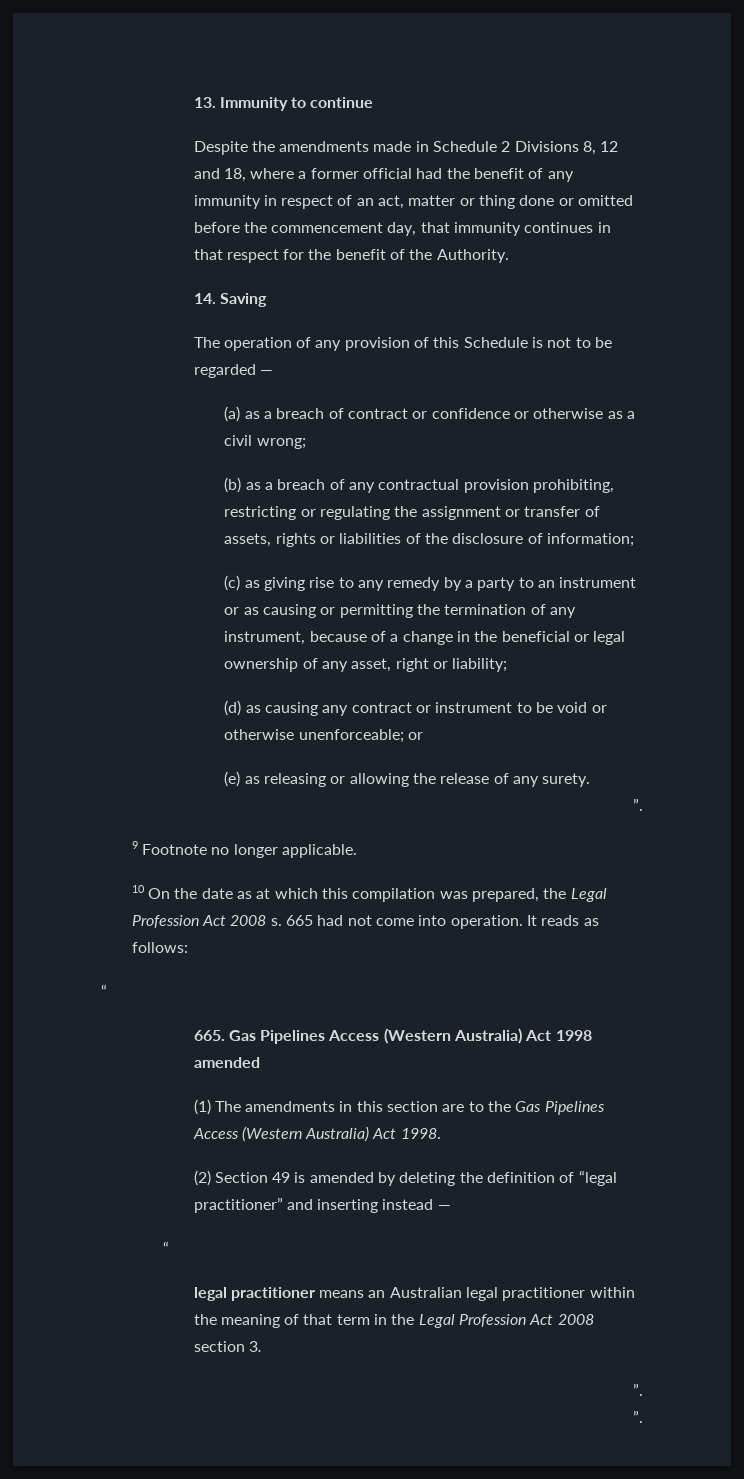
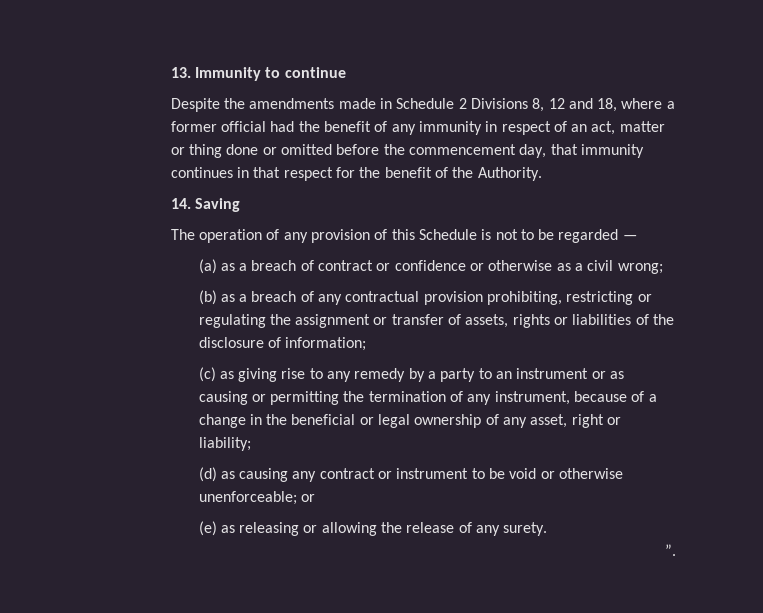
- 9 Footnote no longer applicable.
- 10 On the date as at which this compilation was prepared, the Legal Profession Act 2008 s. 665 had not come into operation. It reads as follows:
- “
- 665. Gas Pipelines Access (Western Australia) Act 1998 amended
- (1) The amendments in this section are to the Gas Pipelines Access (Western Australia) Act 1998.
- (2) Section 49 is amended by deleting the definition of “legal practitioner” and inserting instead —
- “
- legal practitioner means an Australian legal practitioner within the meaning of that term in the Legal Profession Act 2008 section 3.
- ”.
- ”.

